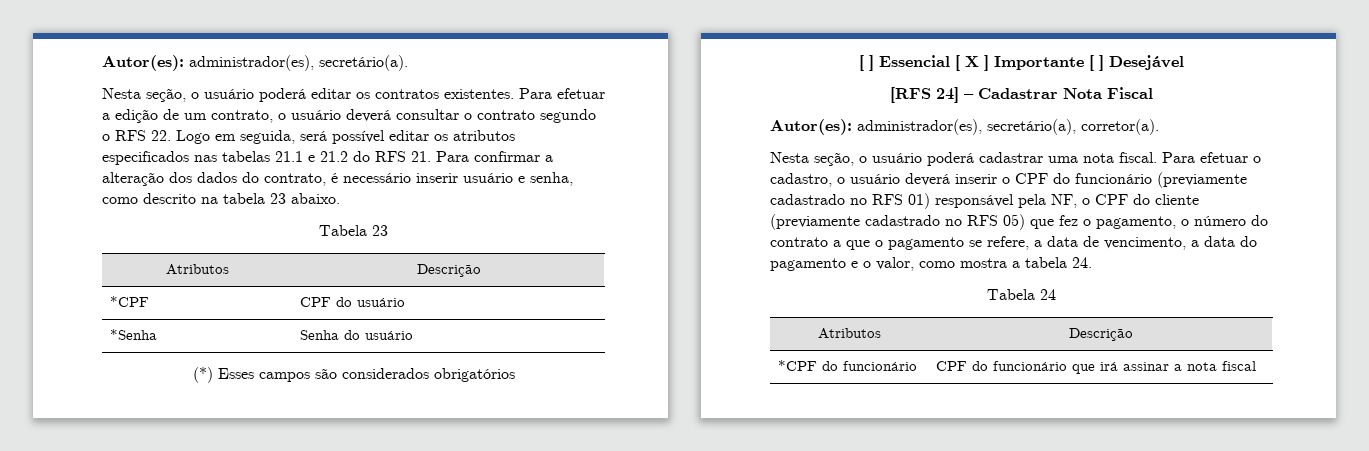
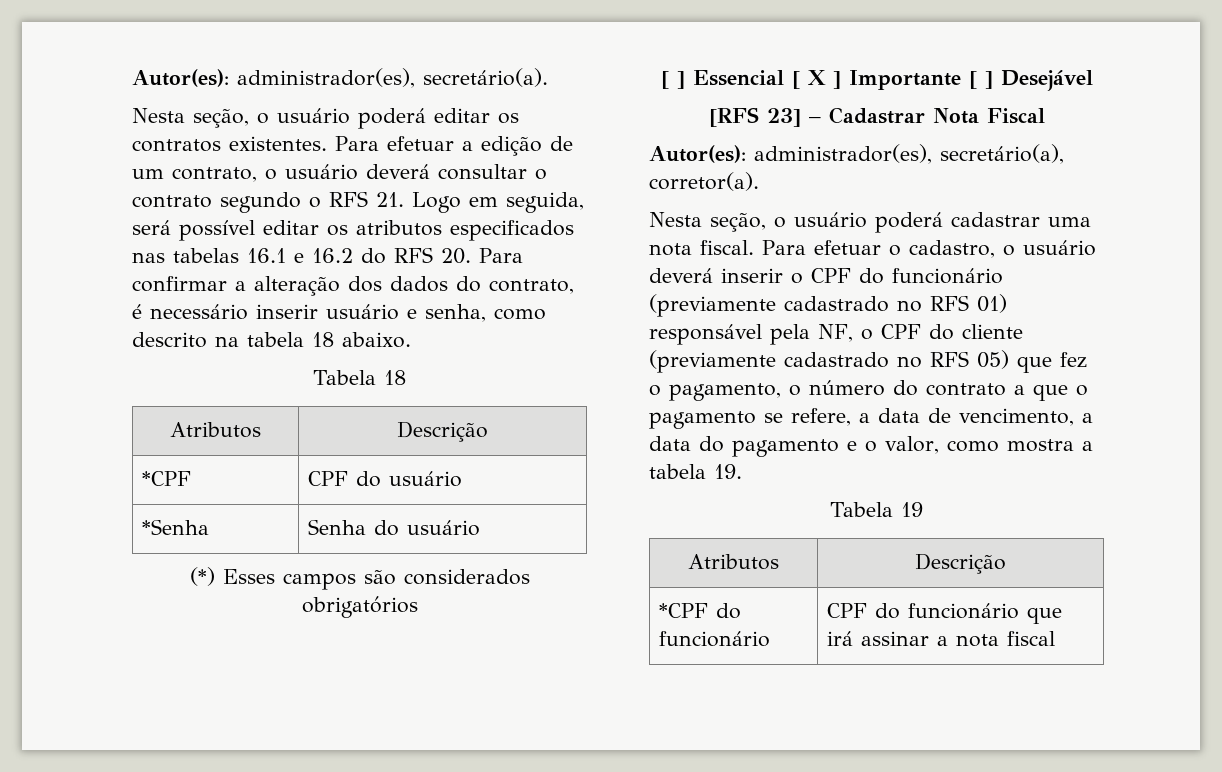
- Para efetuar a edição de um contrato, o usuário deverá consultar o contrato segundo o RFS 22. Logo em seguida, será possível editar os atributos especificados nas tabelas 21.1 e 21.2 do RFS 21. Para confirmar a alteração dos dados do contrato, é necessário inserir usuário e senha, como descrito na tabela 23 abaixo.
+ Para efetuar a edição de um contrato, o usuário deverá consultar o contrato segundo o RFS 21. Logo em seguida, será possível editar os atributos especificados nas tabelas 16.1 e 16.2 do RFS 20. Para confirmar a alteração dos dados do contrato, é necessário inserir usuário e senha, como descrito na tabela 18 abaixo.
- Tabela 23
+ Tabela 18
- [RFS 24] – Cadastrar Nota Fiscal
+ [RFS 23] – Cadastrar Nota Fiscal
- Para efetuar o cadastro, o usuário deverá inserir o CPF do funcionário (previamente cadastrado no RFS 01) responsável pela NF, o CPF do cliente (previamente cadastrado no RFS 05) que fez o pagamento, o número do contrato a que o pagamento se refere, a data de vencimento, a data do pagamento e o valor, como mostra a tabela 24.
- Tabela 24
+ Para efetuar o cadastro, o usuário deverá inserir o CPF do funcionário (previamente cadastrado no RFS 01) responsável pela NF, o CPF do cliente (previamente cadastrado no RFS 05) que fez o pagamento, o número do contrato a que o pagamento se refere, a data de vencimento, a data do pagamento e o valor, como mostra a tabela 19.
+ Tabela 19

